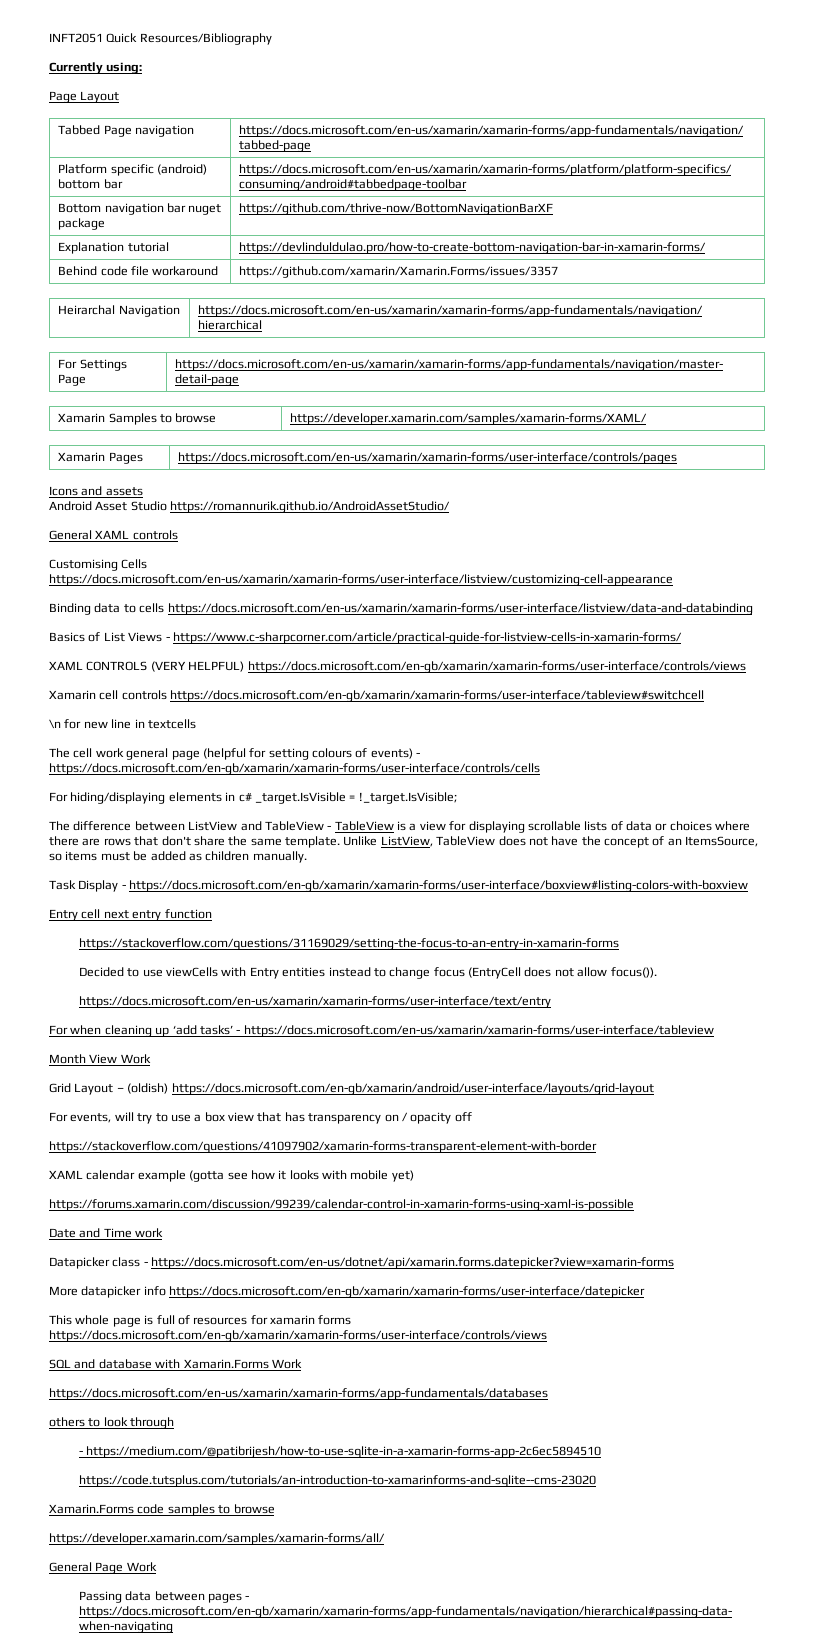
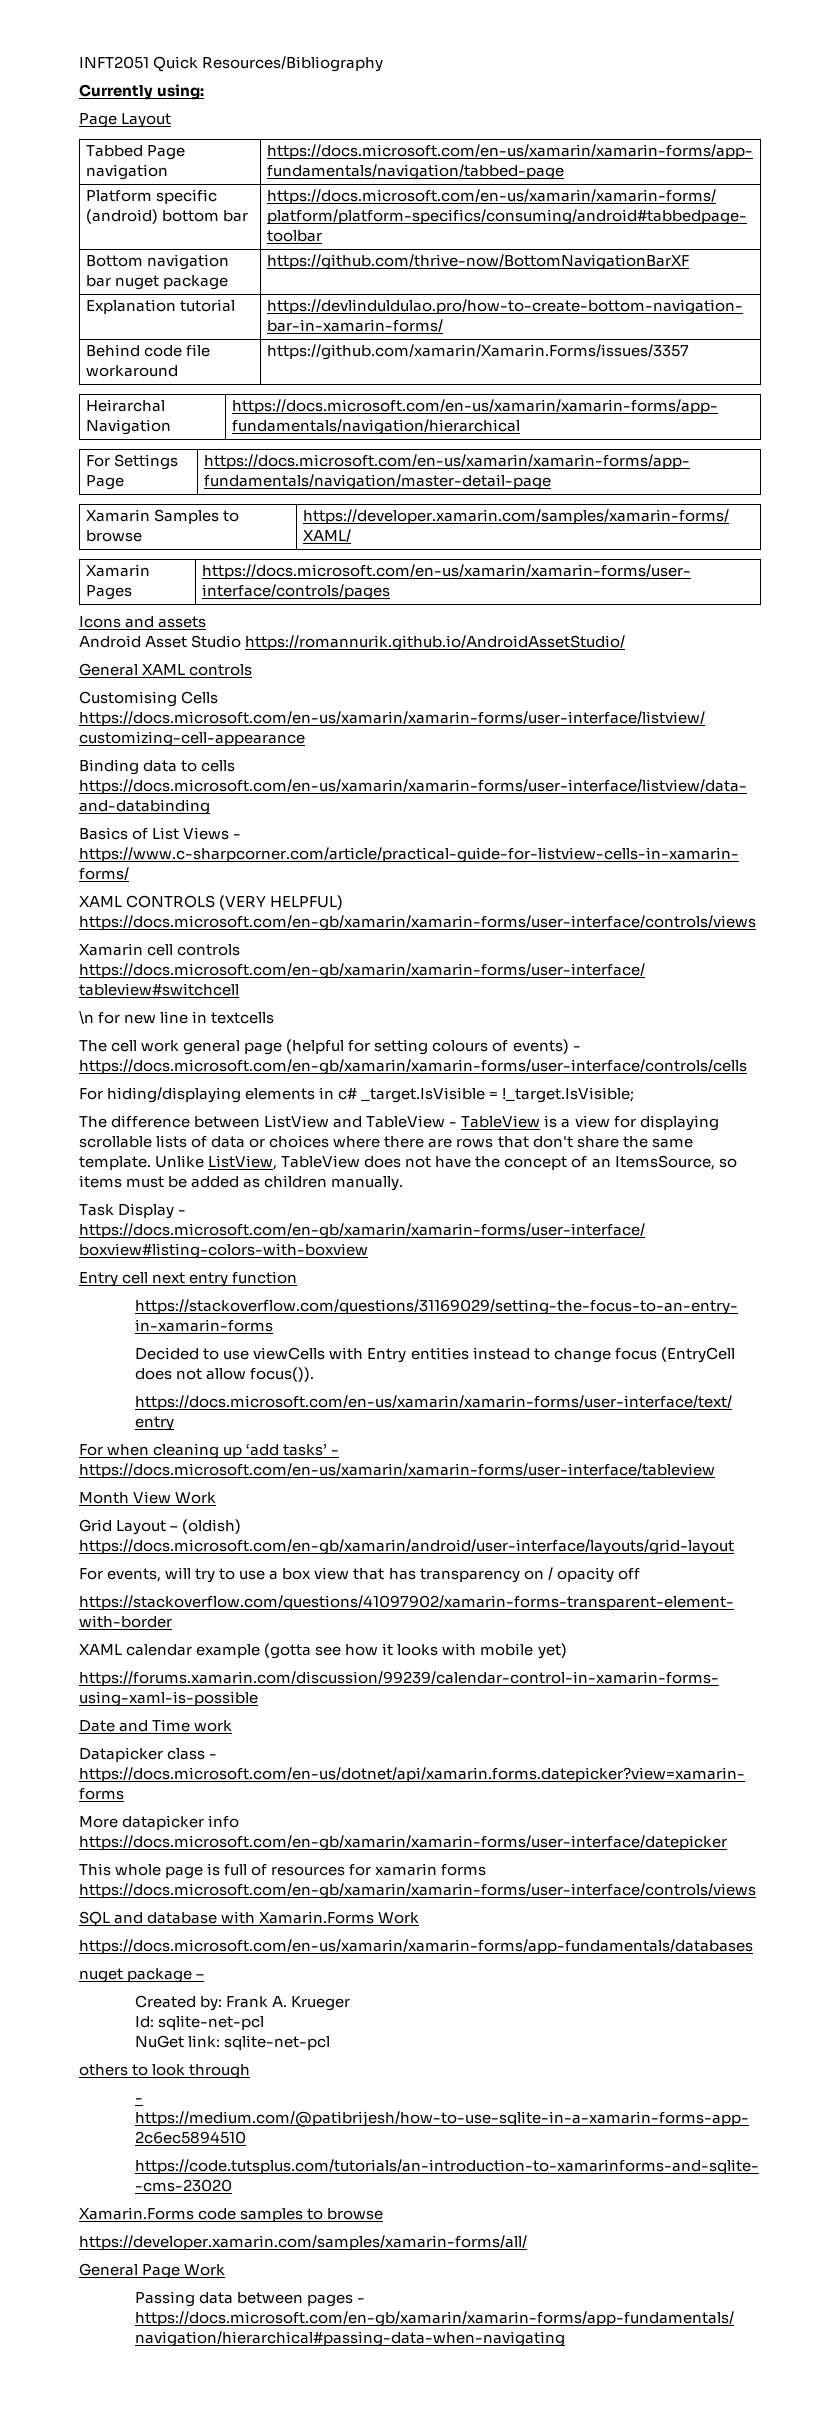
+ nuget package –
+ Created by: Frank A. Krueger
+ Id: sqlite-net-pcl
+ NuGet link: sqlite-net-pcl

